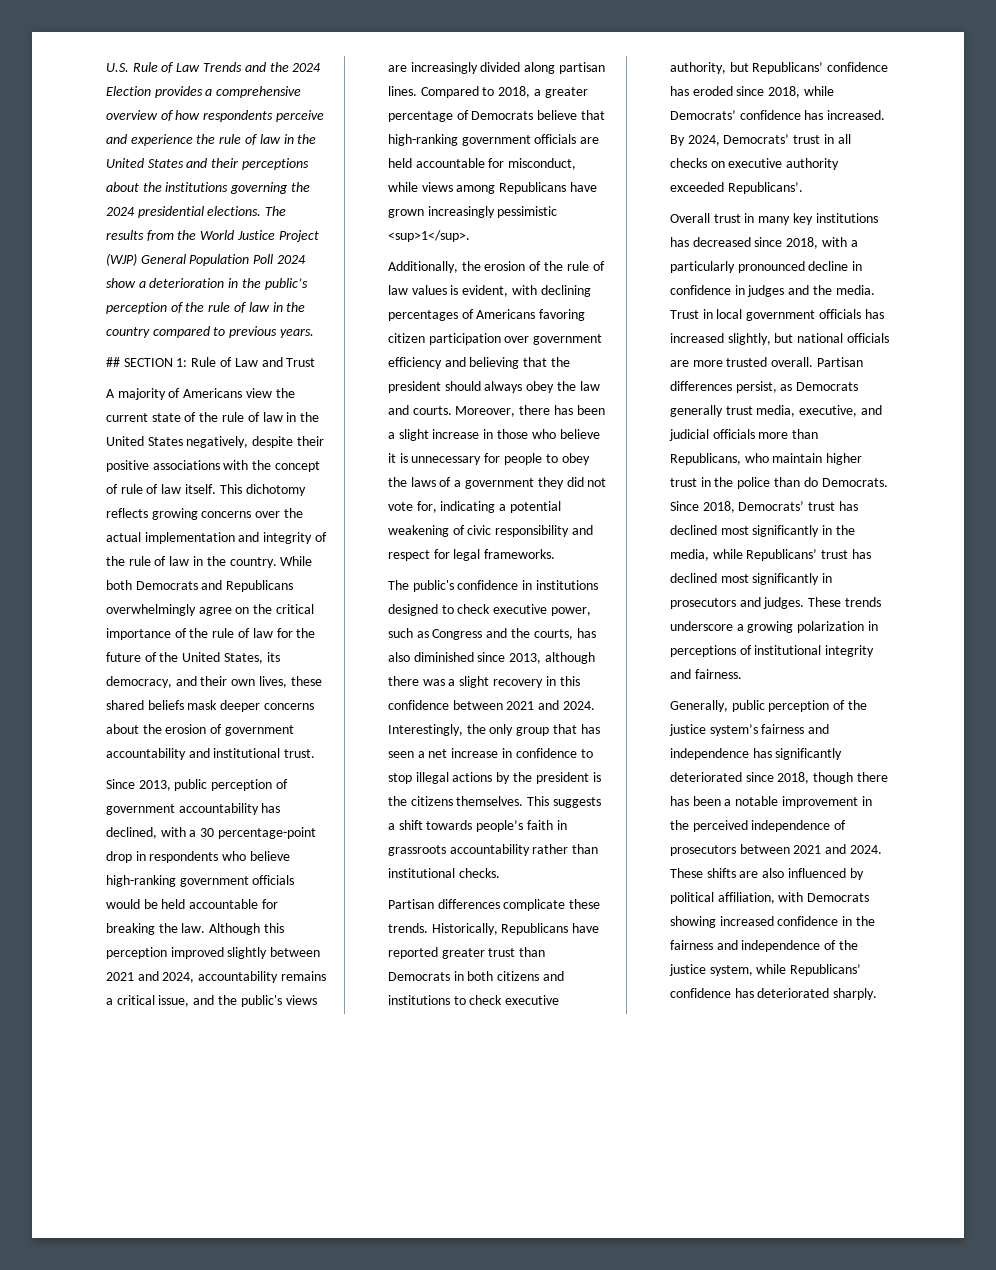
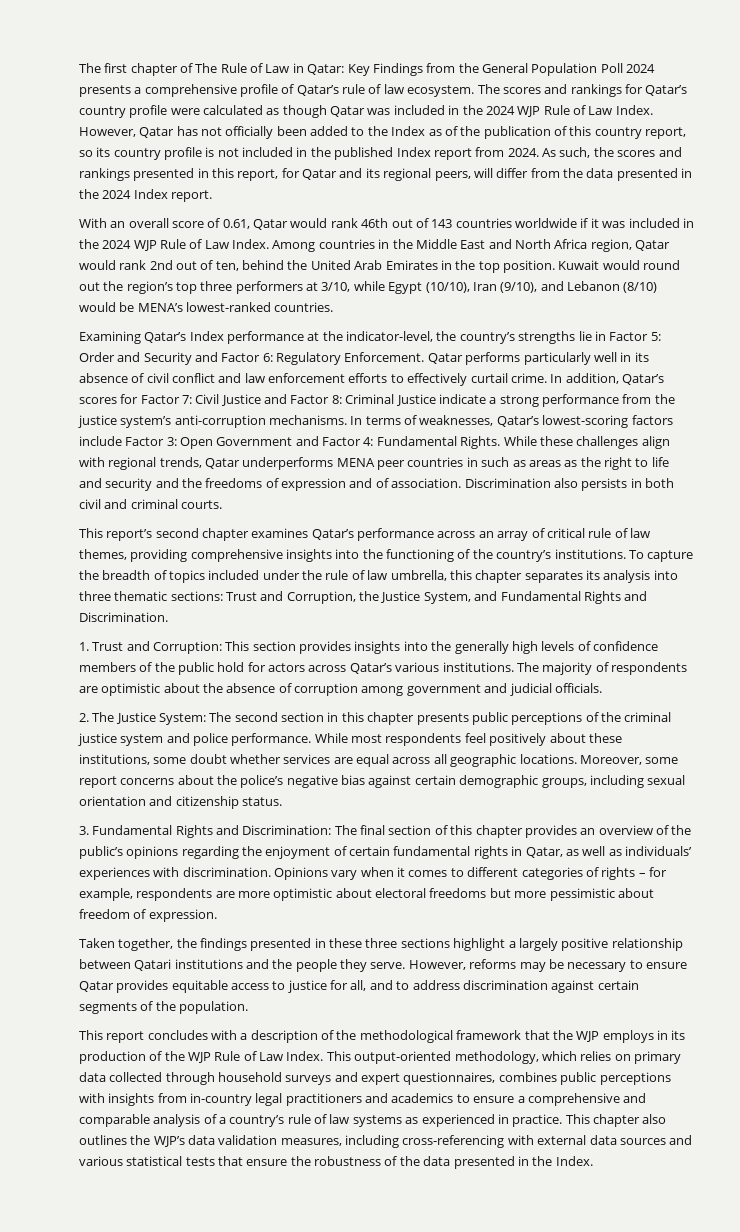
- U.S. Rule of Law Trends and the 2024 Election provides a comprehensive overview of how respondents perceive and experience the rule of law in the United States and their perceptions about the institutions governing the 2024 presidential elections. The results from the World Justice Project (WJP) General Population Poll 2024 show a deterioration in the public’s perception of the rule of law in the country compared to previous years.
- ## SECTION 1: Rule of Law and Trust
- A majority of Americans view the current state of the rule of law in the United States negatively, despite their positive associations with the concept of rule of law itself. This dichotomy reflects growing concerns over the actual implementation and integrity of the rule of law in the country. While both Democrats and Republicans overwhelmingly agree on the critical importance of the rule of law for the future of the United States, its democracy, and their own lives, these shared beliefs mask deeper concerns about the erosion of government accountability and institutional trust.
- Since 2013, public perception of government accountability has declined, with a 30 percentage-point drop in respondents who believe high-ranking government officials would be held accountable for breaking the law. Although this perception improved slightly between 2021 and 2024, accountability remains a critical issue, and the public's views are increasingly divided along partisan lines. Compared to 2018, a greater percentage of Democrats believe that high-ranking government officials are held accountable for misconduct, while views among Republicans have grown increasingly pessimistic <sup>1</sup>.
- Additionally, the erosion of the rule of law values is evident, with declining percentages of Americans favoring citizen participation over government efficiency and believing that the president should always obey the law and courts. Moreover, there has been a slight increase in those who believe it is unnecessary for people to obey the laws of a government they did not vote for, indicating a potential weakening of civic responsibility and respect for legal frameworks.
- The public's confidence in institutions designed to check executive power, such as Congress and the courts, has also diminished since 2013, although there was a slight recovery in this confidence between 2021 and 2024. Interestingly, the only group that has seen a net increase in confidence to stop illegal actions by the president is the citizens themselves. This suggests a shift towards people’s faith in grassroots accountability rather than institutional checks.
- Partisan differences complicate these trends. Historically, Republicans have reported greater trust than Democrats in both citizens and institutions to check executive authority, but Republicans’ confidence has eroded since 2018, while Democrats’ confidence has increased. By 2024, Democrats’ trust in all checks on executive authority exceeded Republicans’.
- Overall trust in many key institutions has decreased since 2018, with a particularly pronounced decline in confidence in judges and the media. Trust in local government officials has increased slightly, but national officials are more trusted overall. Partisan differences persist, as Democrats generally trust media, executive, and judicial officials more than Republicans, who maintain higher trust in the police than do Democrats. Since 2018, Democrats’ trust has declined most significantly in the media, while Republicans’ trust has declined most significantly in prosecutors and judges. These trends underscore a growing polarization in perceptions of institutional integrity and fairness.
- Generally, public perception of the justice system’s fairness and independence has significantly deteriorated since 2018, though there has been a notable improvement in the perceived independence of prosecutors between 2021 and 2024. These shifts are also influenced by political affiliation, with Democrats showing increased confidence in the fairness and independence of the justice system, while Republicans’ confidence has deteriorated sharply.
+ The first chapter of The Rule of Law in Qatar: Key Findings from the General Population Poll 2024 presents a comprehensive profile of Qatar’s rule of law ecosystem. The scores and rankings for Qatar’s country profile were calculated as though Qatar was included in the 2024 WJP Rule of Law Index. However, Qatar has not officially been added to the Index as of the publication of this country report, so its country profile is not included in the published Index report from 2024. As such, the scores and rankings presented in this report, for Qatar and its regional peers, will differ from the data presented in the 2024 Index report.
+ With an overall score of 0.61, Qatar would rank 46th out of 143 countries worldwide if it was included in the 2024 WJP Rule of Law Index. Among countries in the Middle East and North Africa region, Qatar would rank 2nd out of ten, behind the United Arab Emirates in the top position. Kuwait would round out the region’s top three performers at 3/10, while Egypt (10/10), Iran (9/10), and Lebanon (8/10) would be MENA’s lowest-ranked countries.
+ Examining Qatar’s Index performance at the indicator-level, the country’s strengths lie in Factor 5: Order and Security and Factor 6: Regulatory Enforcement. Qatar performs particularly well in its absence of civil conflict and law enforcement efforts to effectively curtail crime. In addition, Qatar’s scores for Factor 7: Civil Justice and Factor 8: Criminal Justice indicate a strong performance from the justice system’s anti-corruption mechanisms. In terms of weaknesses, Qatar’s lowest-scoring factors include Factor 3: Open Government and Factor 4: Fundamental Rights. While these challenges align with regional trends, Qatar underperforms MENA peer countries in such as areas as the right to life and security and the freedoms of expression and of association. Discrimination also persists in both civil and criminal courts.
+ This report’s second chapter examines Qatar’s performance across an array of critical rule of law themes, providing comprehensive insights into the functioning of the country’s institutions. To capture the breadth of topics included under the rule of law umbrella, this chapter separates its analysis into three thematic sections: Trust and Corruption, the Justice System, and Fundamental Rights and Discrimination.
+ 1. Trust and Corruption: This section provides insights into the generally high levels of confidence members of the public hold for actors across Qatar’s various institutions. The majority of respondents are optimistic about the absence of corruption among government and judicial officials.
+ 2. The Justice System: The second section in this chapter presents public perceptions of the criminal justice system and police performance. While most respondents feel positively about these institutions, some doubt whether services are equal across all geographic locations. Moreover, some report concerns about the police’s negative bias against certain demographic groups, including sexual orientation and citizenship status.
+ 3. Fundamental Rights and Discrimination: The final section of this chapter provides an overview of the public’s opinions regarding the enjoyment of certain fundamental rights in Qatar, as well as individuals’ experiences with discrimination. Opinions vary when it comes to different categories of rights – for example, respondents are more optimistic about electoral freedoms but more pessimistic about freedom of expression.
+ Taken together, the findings presented in these three sections highlight a largely positive relationship between Qatari institutions and the people they serve. However, reforms may be necessary to ensure Qatar provides equitable access to justice for all, and to address discrimination against certain segments of the population.
+ This report concludes with a description of the methodological framework that the WJP employs in its production of the WJP Rule of Law Index. This output-oriented methodology, which relies on primary data collected through household surveys and expert questionnaires, combines public perceptions with insights from in-country legal practitioners and academics to ensure a comprehensive and comparable analysis of a country’s rule of law systems as experienced in practice. This chapter also outlines the WJP’s data validation measures, including cross-referencing with external data sources and various statistical tests that ensure the robustness of the data presented in the Index.

